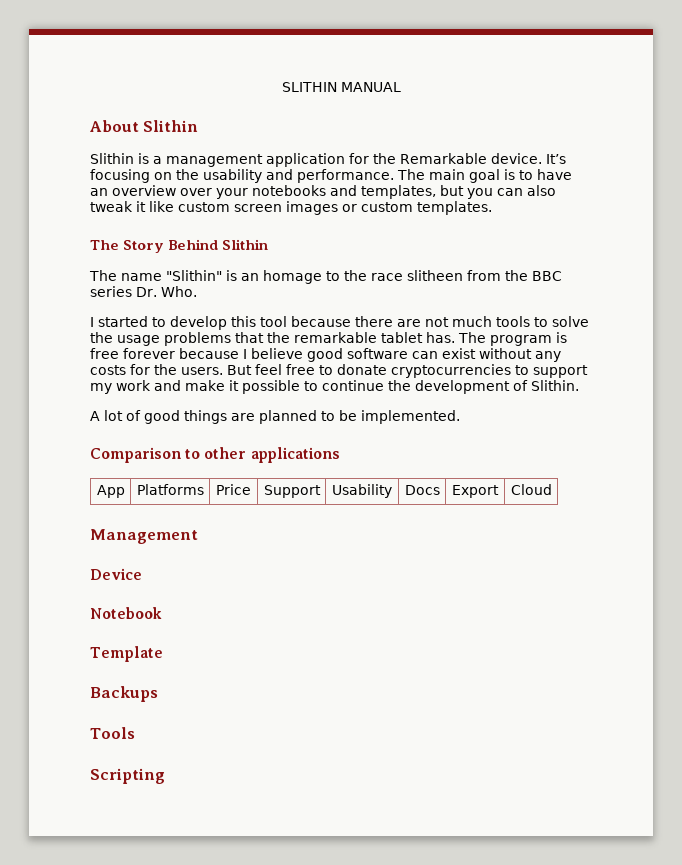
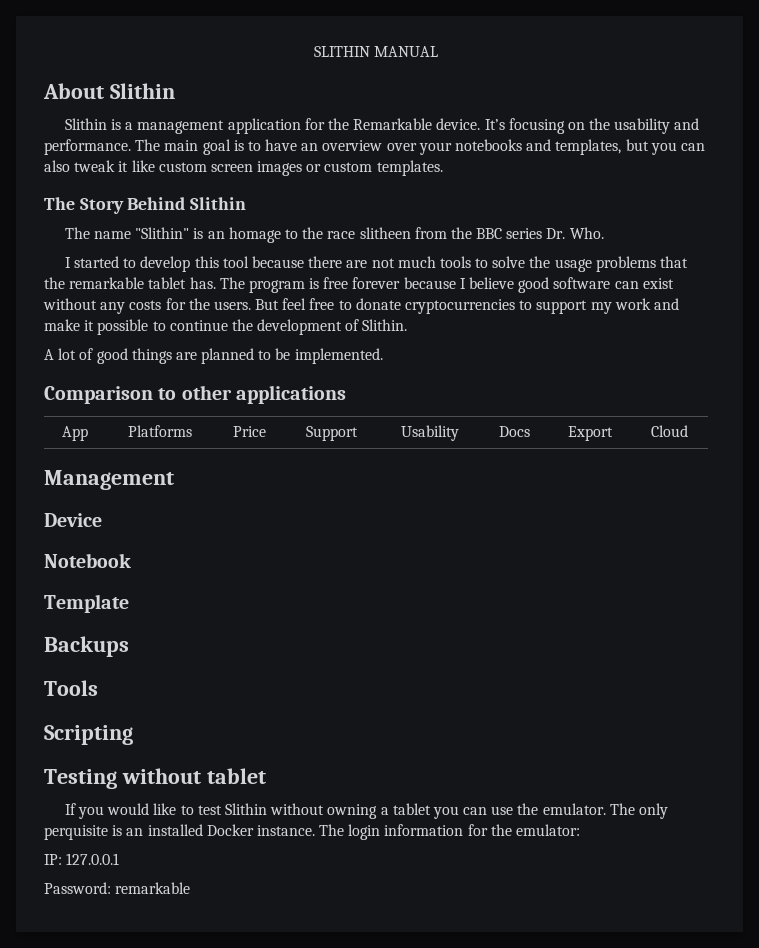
+ Testing without tablet
+ If you would like to test Slithin without owning a tablet you can use the emulator. The only perquisite is an installed Docker instance. The login information for the emulator:
+ IP: 127.0.0.1
+ Password: remarkable

